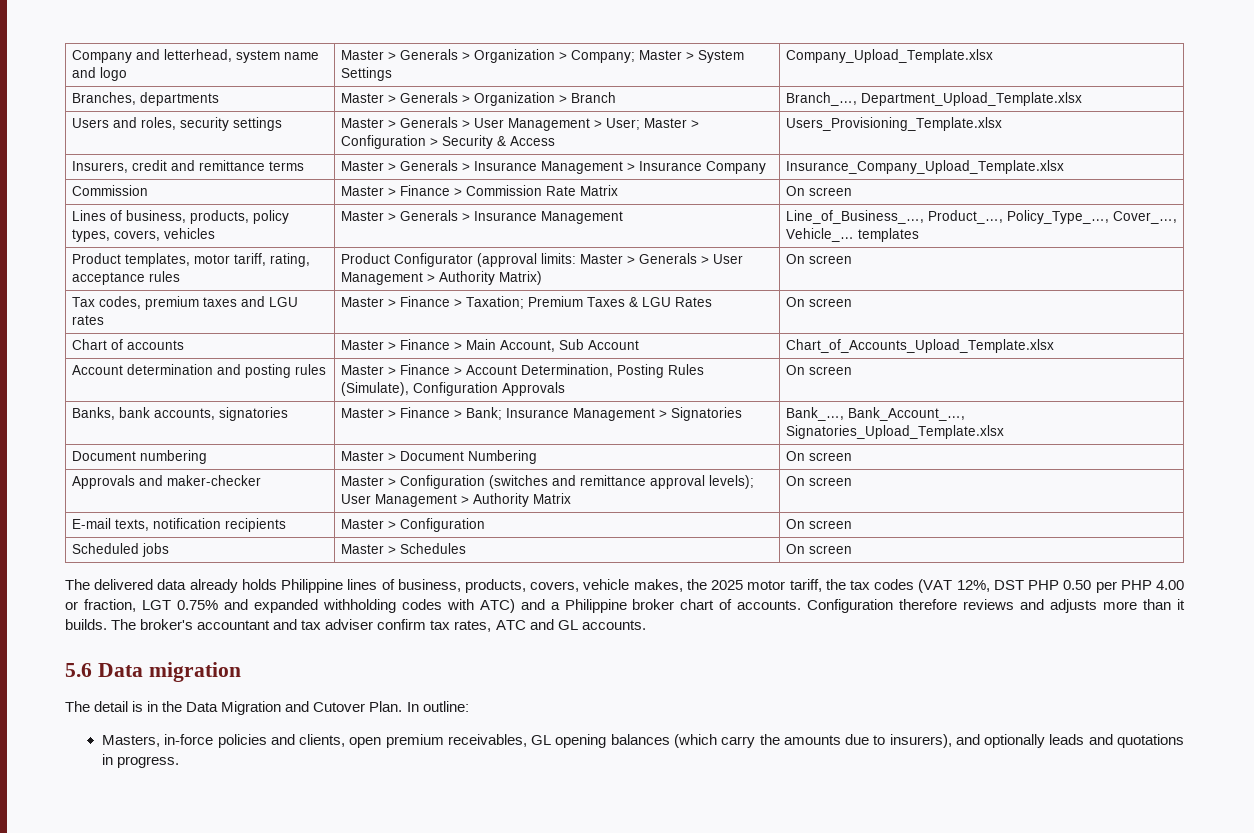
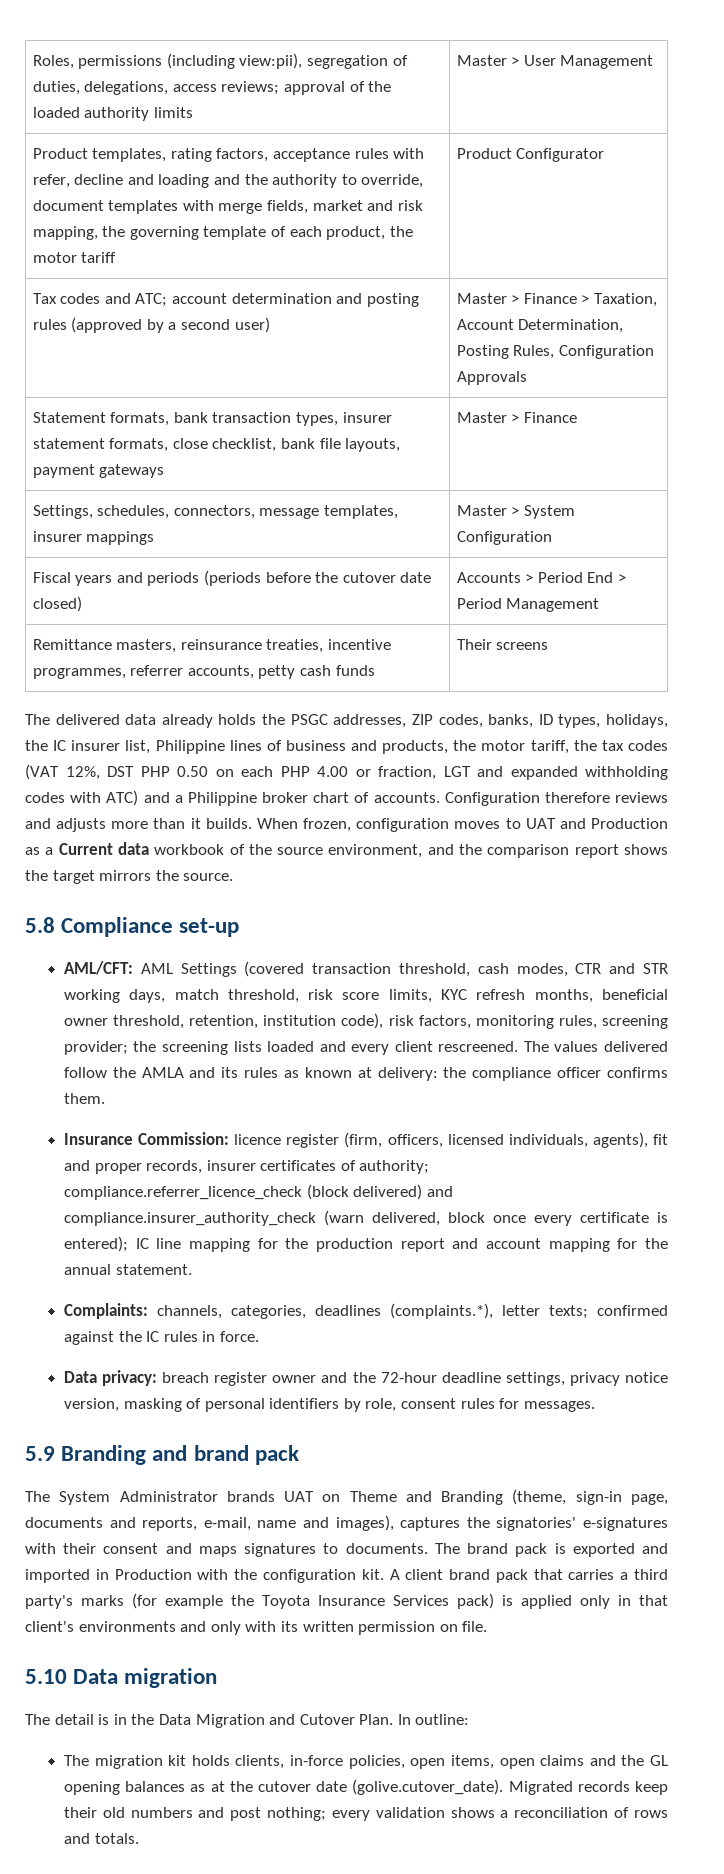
- Company and letterhead, system name and logo | Master > Generals > Organization > Company; Master > System Settings | Company_Upload_Template.xlsx
- Branches, departments | Master > Generals > Organization > Branch | Branch_…, Department_Upload_Template.xlsx
- Users and roles, security settings | Master > Generals > User Management > User; Master > Configuration > Security & Access | Users_Provisioning_Template.xlsx
- Insurers, credit and remittance terms | Master > Generals > Insurance Management > Insurance Company | Insurance_Company_Upload_Template.xlsx
- Commission | Master > Finance > Commission Rate Matrix | On screen
- Lines of business, products, policy types, covers, vehicles | Master > Generals > Insurance Management | Line_of_Business_…, Product_…, Policy_Type_…, Cover_…, Vehicle_… templates
- Product templates, motor tariff, rating, acceptance rules | Product Configurator (approval limits: Master > Generals > User Management > Authority Matrix) | On screen
- Tax codes, premium taxes and LGU rates | Master > Finance > Taxation; Premium Taxes & LGU Rates | On screen
- Chart of accounts | Master > Finance > Main Account, Sub Account | Chart_of_Accounts_Upload_Template.xlsx
- Account determination and posting rules | Master > Finance > Account Determination, Posting Rules (Simulate), Configuration Approvals | On screen
- Banks, bank accounts, signatories | Master > Finance > Bank; Insurance Management > Signatories | Bank_…, Bank_Account_…, Signatories_Upload_Template.xlsx
- Document numbering | Master > Document Numbering | On screen
- Approvals and maker-checker | Master > Configuration (switches and remittance approval levels); User Management > Authority Matrix | On screen
- E-mail texts, notification recipients | Master > Configuration | On screen
- Scheduled jobs | Master > Schedules | On screen
+ Roles, permissions (including view:pii), segregation of duties, delegations, access reviews; approval of the loaded authority limits | Master > User Management
+ Product templates, rating factors, acceptance rules with refer, decline and loading and the authority to override, document templates with merge fields, market and risk mapping, the governing template of each product, the motor tariff | Product Configurator
+ Tax codes and ATC; account determination and posting rules (approved by a second user) | Master > Finance > Taxation, Account Determination, Posting Rules, Configuration Approvals
+ Statement formats, bank transaction types, insurer statement formats, close checklist, bank file layouts, payment gateways | Master > Finance
+ Settings, schedules, connectors, message templates, insurer mappings | Master > System Configuration
+ Fiscal years and periods (periods before the cutover date closed) | Accounts > Period End > Period Management
+ Remittance masters, reinsurance treaties, incentive programmes, referrer accounts, petty cash funds | Their screens
- The delivered data already holds Philippine lines of business, products, covers, vehicle makes, the 2025 motor tariff, the tax codes (VAT 12%, DST PHP 0.50 per PHP 4.00 or fraction, LGT 0.75% and expanded withholding codes with ATC) and a Philippine broker chart of accounts.
+ The delivered data already holds the PSGC addresses, ZIP codes, banks, ID types, holidays, the IC insurer list, Philippine lines of business and products, the motor tariff, the tax codes (VAT 12%, DST PHP 0.50 on each PHP 4.00 or fraction, LGT and expanded withholding codes with ATC) and a Philippine broker chart of accounts.
- The broker's accountant and tax adviser confirm tax rates, ATC and GL accounts.
- 5.6 Data migration
+ When frozen, configuration moves to UAT and Production as a Current data workbook of the source environment, and the comparison report shows the target mirrors the source.
+ 5.8 Compliance set-up
+ AML/CFT: AML Settings (covered transaction threshold, cash modes, CTR and STR working days, match threshold, risk score limits, KYC refresh months, beneficial owner threshold, retention, institution code), risk factors, monitoring rules, screening provider; the screening lists loaded and every client rescreened. The values delivered follow the AMLA and its rules as known at delivery: the compliance officer confirms them.
+ Insurance Commission: licence register (firm, officers, licensed individuals, agents), fit and proper records, insurer certificates of authority; compliance.referrer_licence_check (block delivered) and compliance.insurer_authority_check (warn delivered, block once every certificate is entered); IC line mapping for the production report and account mapping for the annual statement.
+ Complaints: channels, categories, deadlines (complaints.*), letter texts; confirmed against the IC rules in force.
+ Data privacy: breach register owner and the 72-hour deadline settings, privacy notice version, masking of personal identifiers by role, consent rules for messages.
+ 5.9 Branding and brand pack
+ The System Administrator brands UAT on Theme and Branding (theme, sign-in page, documents and reports, e-mail, name and images), captures the signatories' e-signatures with their consent and maps signatures to documents. The brand pack is exported and imported in Production with the configuration kit. A client brand pack that carries a third party's marks (for example the Toyota Insurance Services pack) is applied only in that client's environments and only with its written permission on file.
+ 5.10 Data migration
- Masters, in-force policies and clients, open premium receivables, GL opening balances (which carry the amounts due to insurers), and optionally leads and quotations in progress.
+ The migration kit holds clients, in-force policies, open items, open claims and the GL opening balances as at the cutover date (golive.cutover_date). Migrated records keep their old numbers and post nothing; every validation shows a reconciliation of rows and totals.

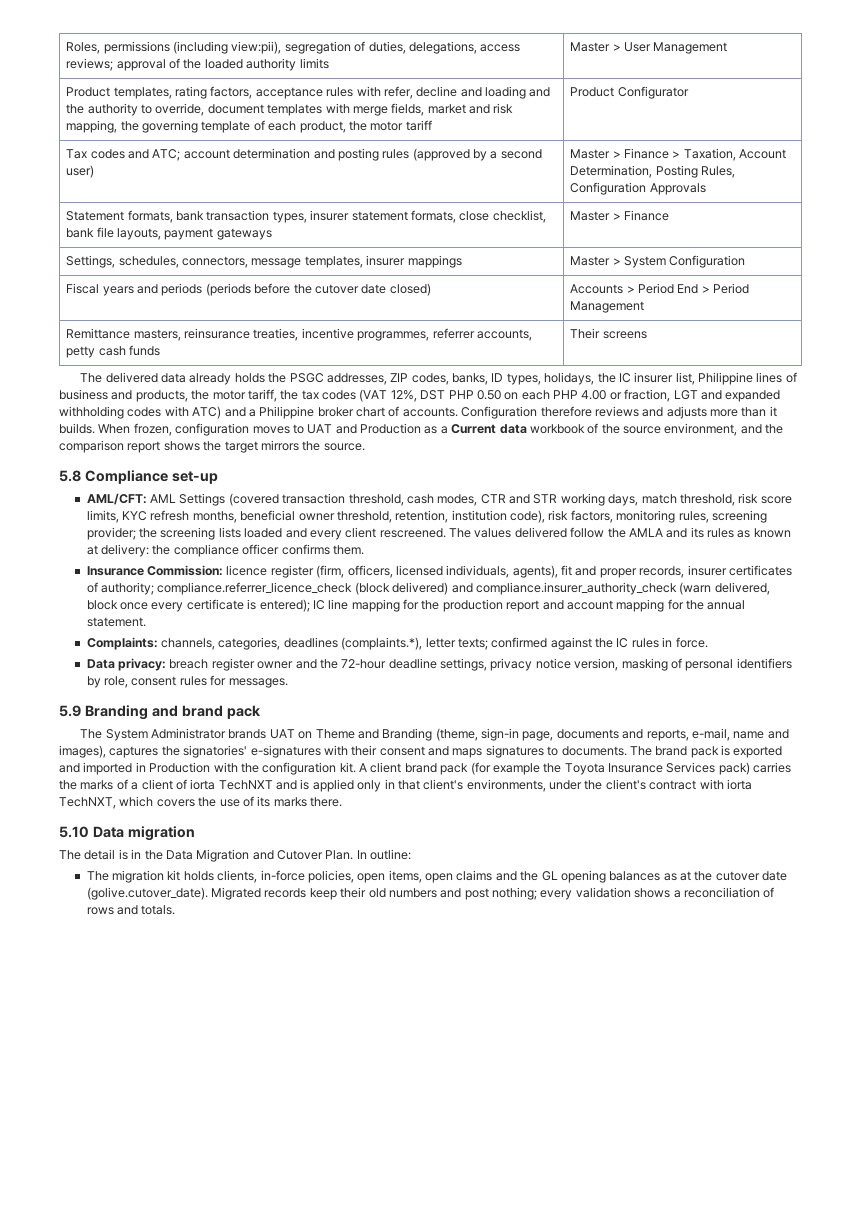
- A client brand pack that carries a third party's marks (for example the Toyota Insurance Services pack) is applied only in that client's environments and only with its written permission on file.
+ A client brand pack (for example the Toyota Insurance Services pack) carries the marks of a client of iorta TechNXT and is applied only in that client's environments, under the client's contract with iorta TechNXT, which covers the use of its marks there.

